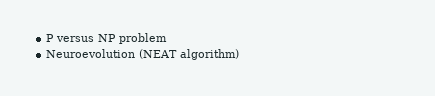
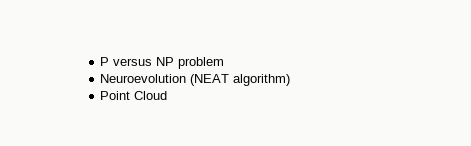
+ Point Cloud

